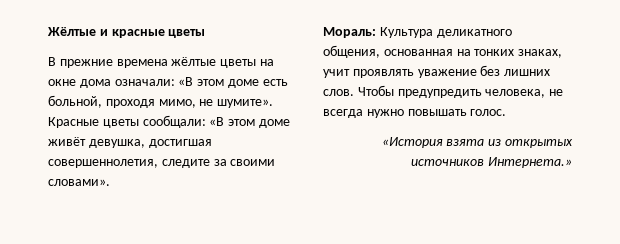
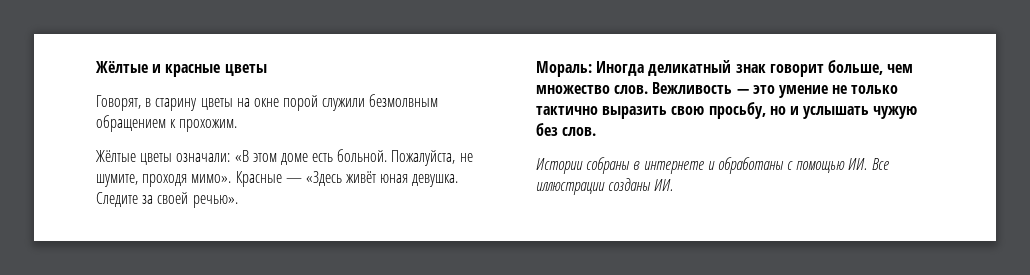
- В прежние времена жёлтые цветы на окне дома означали: «В этом доме есть больной, проходя мимо, не шумите». Красные цветы сообщали: «В этом доме живёт девушка, достигшая совершеннолетия, следите за своими словами».
- Мораль: Культура деликатного общения, основанная на тонких знаках, учит проявлять уважение без лишних слов. Чтобы предупредить человека, не всегда нужно повышать голос.
- «История взята из открытых источников Интернета.»
+ Говорят, в старину цветы на окне порой служили безмолвным обращением к прохожим.
+ Жёлтые цветы означали: «В этом доме есть больной. Пожалуйста, не шумите, проходя мимо». Красные — «Здесь живёт юная девушка. Следите за своей речью».
+ Мораль: Иногда деликатный знак говорит больше, чем множество слов. Вежливость — это умение не только тактично выразить свою просьбу, но и услышать чужую без слов.
+ Истории собраны в интернете и обработаны с помощью ИИ. Все иллюстрации созданы ИИ.

